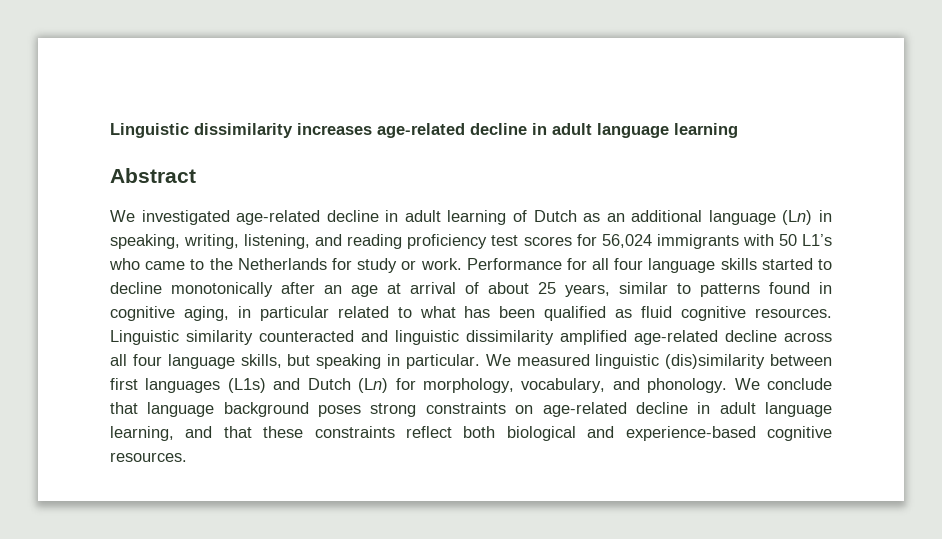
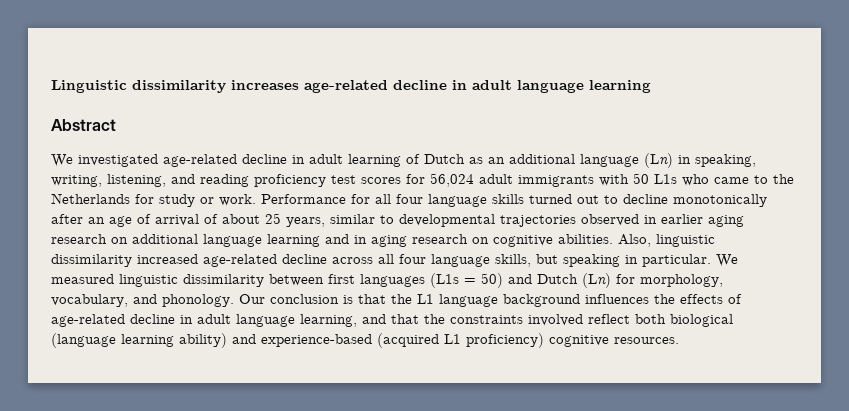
- We investigated age-related decline in adult learning of Dutch as an additional language (Ln) in speaking, writing, listening, and reading proficiency test scores for 56,024 immigrants with 50 L1’s who came to the Netherlands for study or work.
+ We investigated age-related decline in adult learning of Dutch as an additional language (Ln) in speaking, writing, listening, and reading proficiency test scores for 56,024 adult immigrants with 50 L1s who came to the Netherlands for study or work.
- Performance for all four language skills started to decline monotonically after an age at arrival of about 25 years, similar to patterns found in cognitive aging, in particular related to what has been qualified as fluid cognitive resources. Linguistic similarity counteracted and linguistic dissimilarity amplified age-related decline across all four language skills, but speaking in particular.
+ Performance for all four language skills turned out to decline monotonically after an age of arrival of about 25 years, similar to developmental trajectories observed in earlier aging research on additional language learning and in aging research on cognitive abilities. Also, linguistic dissimilarity increased age-related decline across all four language skills, but speaking in particular.
- We measured linguistic (dis)similarity between first languages (L1s) and Dutch (Ln) for morphology, vocabulary, and phonology.
+ We measured linguistic dissimilarity between first languages (L1s = 50) and Dutch (Ln) for morphology, vocabulary, and phonology.
- We conclude that language background poses strong constraints on age-related decline in adult language learning, and that these constraints reflect both biological and experience-based cognitive resources.
+ Our conclusion is that the L1 language background influences the effects of age-related decline in adult language learning, and that the constraints involved reflect both biological (language learning ability) and experience-based (acquired L1 proficiency) cognitive resources.

